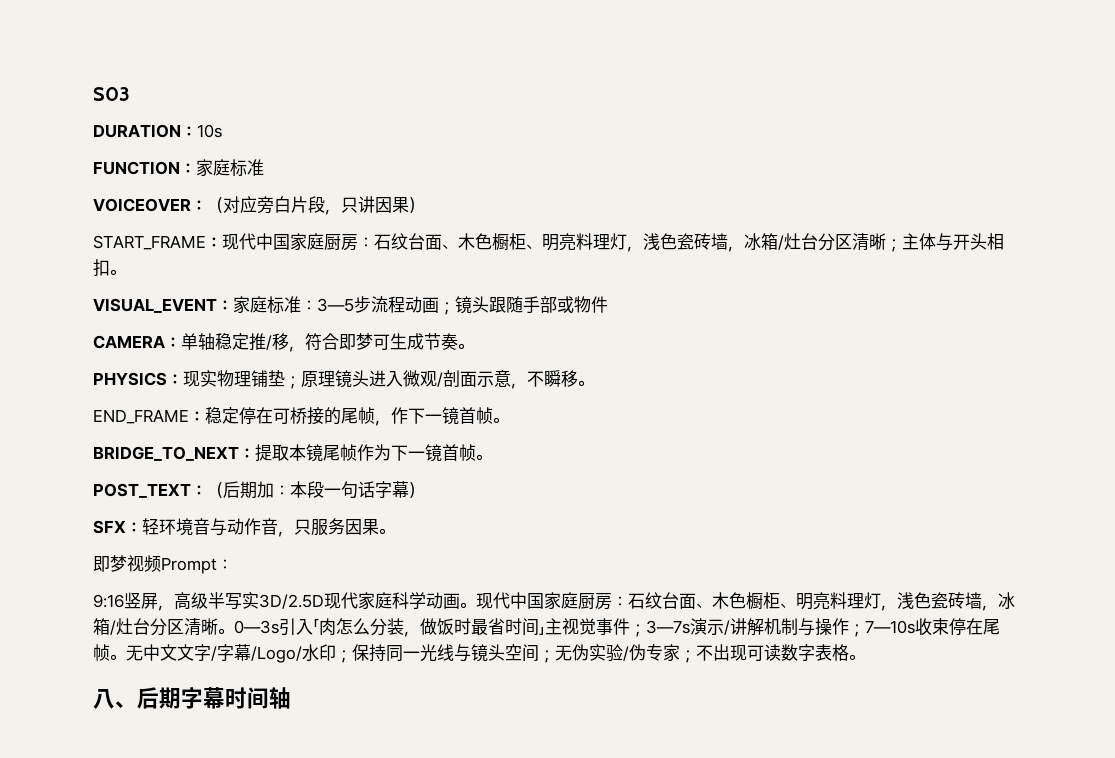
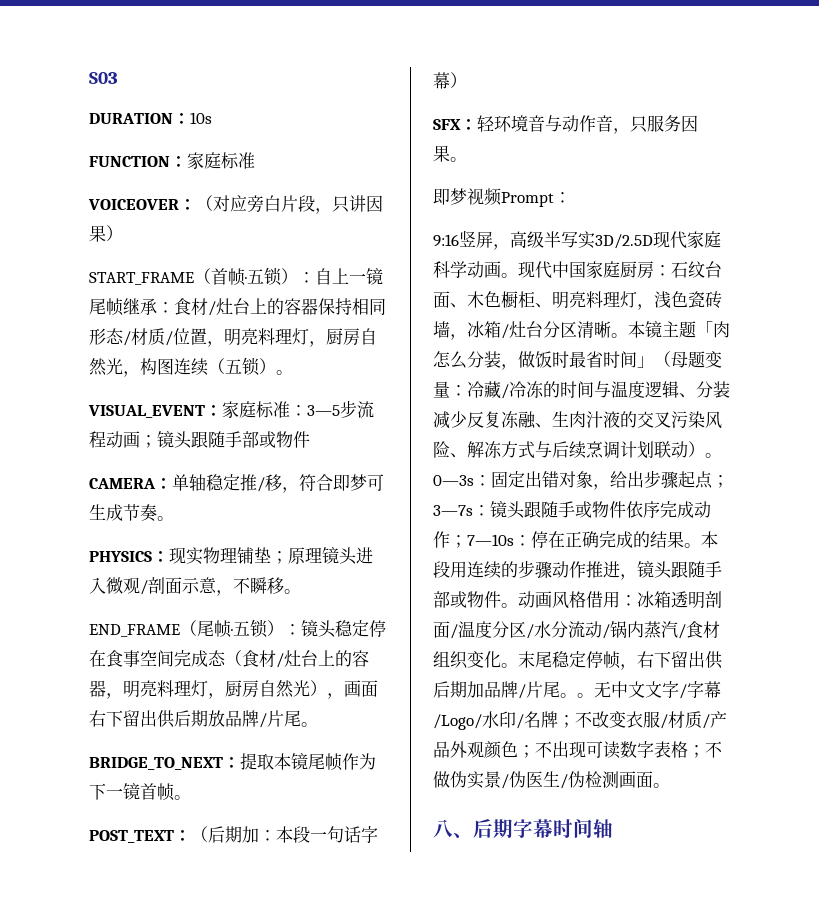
- START_FRAME：现代中国家庭厨房：石纹台面、木色橱柜、明亮料理灯，浅色瓷砖墙，冰箱/灶台分区清晰；主体与开头相扣。
+ START_FRAME（首帧·五锁）：自上一镜尾帧继承：食材/灶台上的容器保持相同形态/材质/位置，明亮料理灯，厨房自然光，构图连续（五锁）。
- END_FRAME：稳定停在可桥接的尾帧，作下一镜首帧。
+ END_FRAME（尾帧·五锁）：镜头稳定停在食事空间完成态（食材/灶台上的容器，明亮料理灯，厨房自然光），画面右下留出供后期放品牌/片尾。
- 0—3s引入「肉怎么分装，做饭时最省时间」主视觉事件；3—7s演示/讲解机制与操作；7—10s收束停在尾帧。
+ 本镜主题「肉怎么分装，做饭时最省时间」（母题变量：冷藏/冷冻的时间与温度逻辑、分装减少反复冻融、生肉汁液的交叉污染风险、解冻方式与后续烹调计划联动）。0—3s：固定出错对象，给出步骤起点；3—7s：镜头跟随手或物件依序完成动作；7—10s：停在正确完成的结果。本段用连续的步骤动作推进，镜头跟随手部或物件。动画风格借用：冰箱透明剖面/温度分区/水分流动/锅内蒸汽/食材组织变化。末尾稳定停帧，右下留出供后期加品牌/片尾。。
- 无中文文字/字幕/Logo/水印；保持同一光线与镜头空间；无伪实验/伪专家；不出现可读数字表格。
+ 无中文文字/字幕/Logo/水印/名牌；不改变衣服/材质/产品外观颜色；不出现可读数字表格；不做伪实景/伪医生/伪检测画面。

